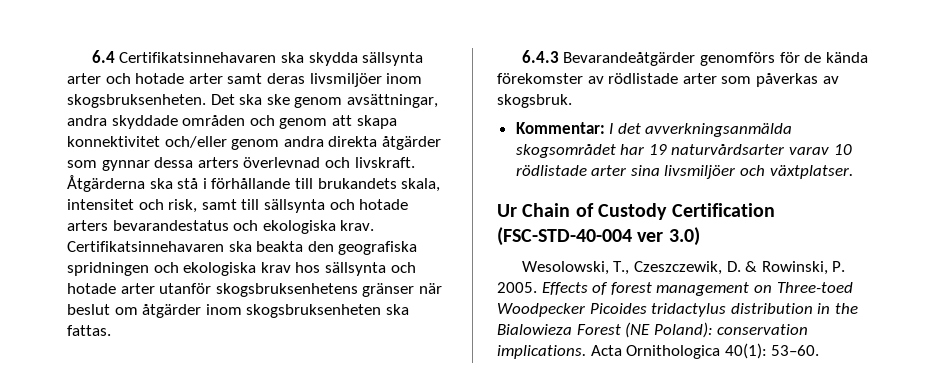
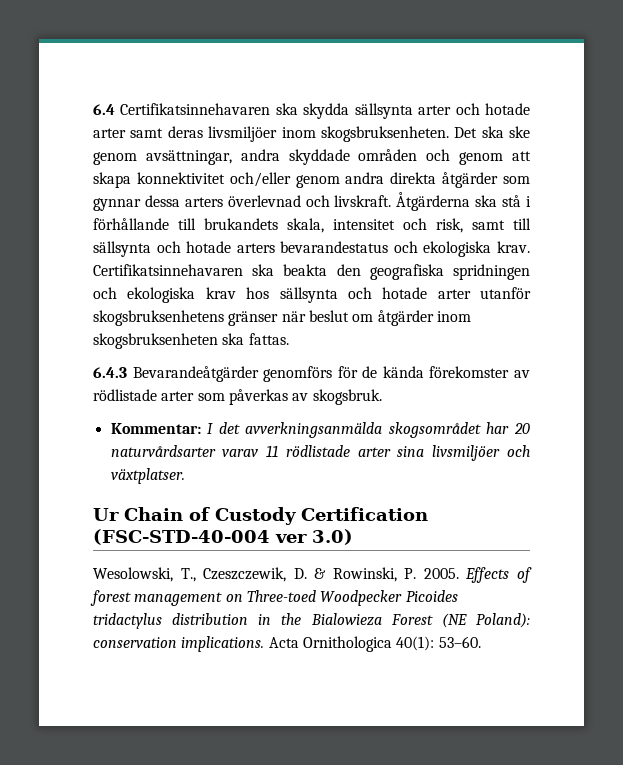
- Kommentar: I det avverkningsanmälda skogsområdet har 19 naturvårdsarter varav 10 rödlistade arter sina livsmiljöer och växtplatser.
+ Kommentar: I det avverkningsanmälda skogsområdet har 20 naturvårdsarter varav 11 rödlistade arter sina livsmiljöer och växtplatser.

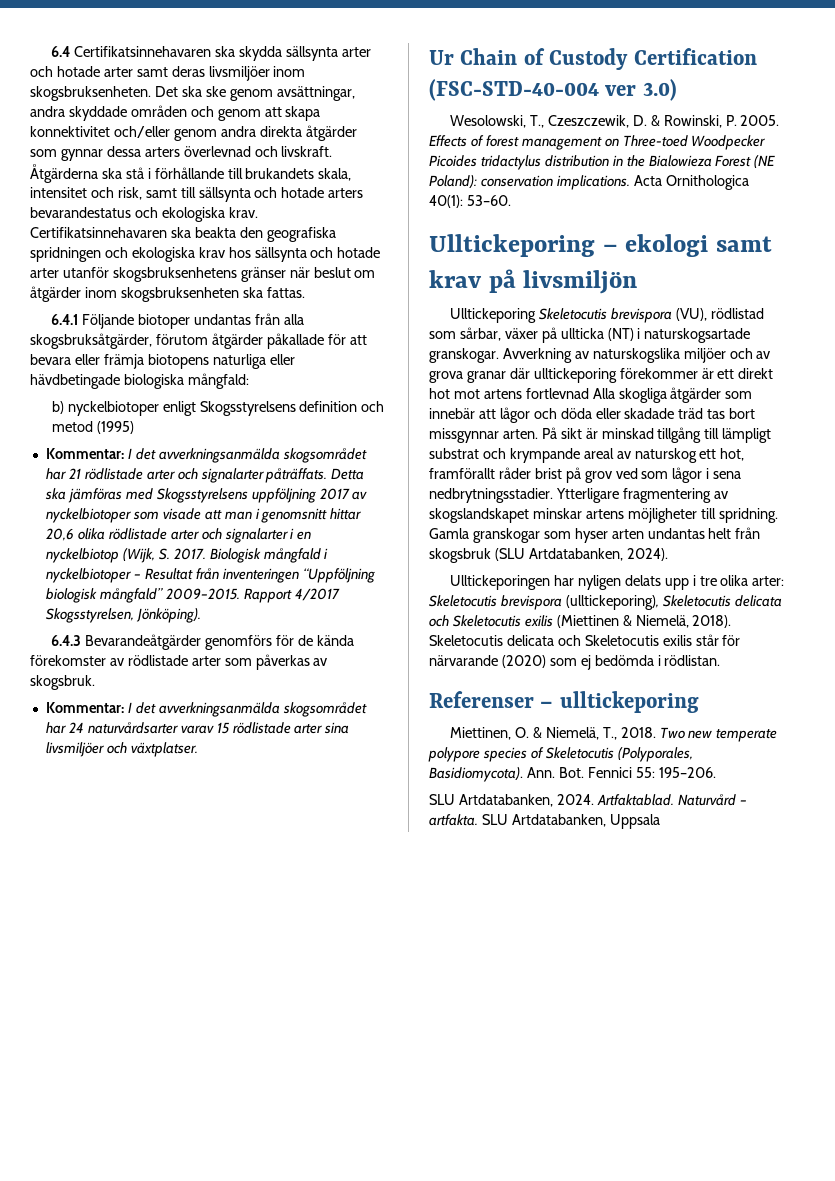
+ 6.4.1 Följande biotoper undantas från alla skogsbruksåtgärder, förutom åtgärder påkallade för att bevara eller främja biotopens naturliga eller hävdbetingade biologiska mångfald:
+ b) nyckelbiotoper enligt Skogsstyrelsens definition och metod (1995)
+ Kommentar: I det avverkningsanmälda skogsområdet har 21 rödlistade arter och signalarter påträffats. Detta ska jämföras med Skogsstyrelsens uppföljning 2017 av nyckelbiotoper som visade att man i genomsnitt hittar 20,6 olika rödlistade arter och signalarter i en nyckelbiotop (Wijk, S. 2017. Biologisk mångfald i nyckelbiotoper – Resultat från inventeringen “Uppföljning biologisk mångfald” 2009–2015. Rapport 4/2017 Skogsstyrelsen, Jönköping).
- Kommentar: I det avverkningsanmälda skogsområdet har 20 naturvårdsarter varav 11 rödlistade arter sina livsmiljöer och växtplatser.
+ Kommentar: I det avverkningsanmälda skogsområdet har 24 naturvårdsarter varav 15 rödlistade arter sina livsmiljöer och växtplatser.
+ Ulltickeporing – ekologi samt krav på livsmiljön
+ Ulltickeporing Skeletocutis brevispora (VU), rödlistad som sårbar, växer på ullticka (NT) i naturskogsartade granskogar. Avverkning av naturskogslika miljöer och av grova granar där ulltickeporing förekommer är ett direkt hot mot artens fortlevnad Alla skogliga åtgärder som innebär att lågor och döda eller skadade träd tas bort missgynnar arten. På sikt är minskad tillgång till lämpligt substrat och krympande areal av naturskog ett hot, framförallt råder brist på grov ved som lågor i sena nedbrytningsstadier. Ytterligare fragmentering av skogslandskapet minskar artens möjligheter till spridning. Gamla granskogar som hyser arten undantas helt från skogsbruk (SLU Artdatabanken, 2024).
+ Ulltickeporingen har nyligen delats upp i tre olika arter: Skeletocutis brevispora (ulltickeporing), Skeletocutis delicata och Skeletocutis exilis (Miettinen & Niemelä, 2018). Skeletocutis delicata och Skeletocutis exilis står för närvarande (2020) som ej bedömda i rödlistan.
+ Referenser – ulltickeporing
+ Miettinen, O. & Niemelä, T., 2018. Two new temperate polypore species of Skeletocutis (Polyporales, Basidiomycota). Ann. Bot. Fennici 55: 195–206.
+ SLU Artdatabanken, 2024. Artfaktablad. Naturvård – artfakta. SLU Artdatabanken, Uppsala

